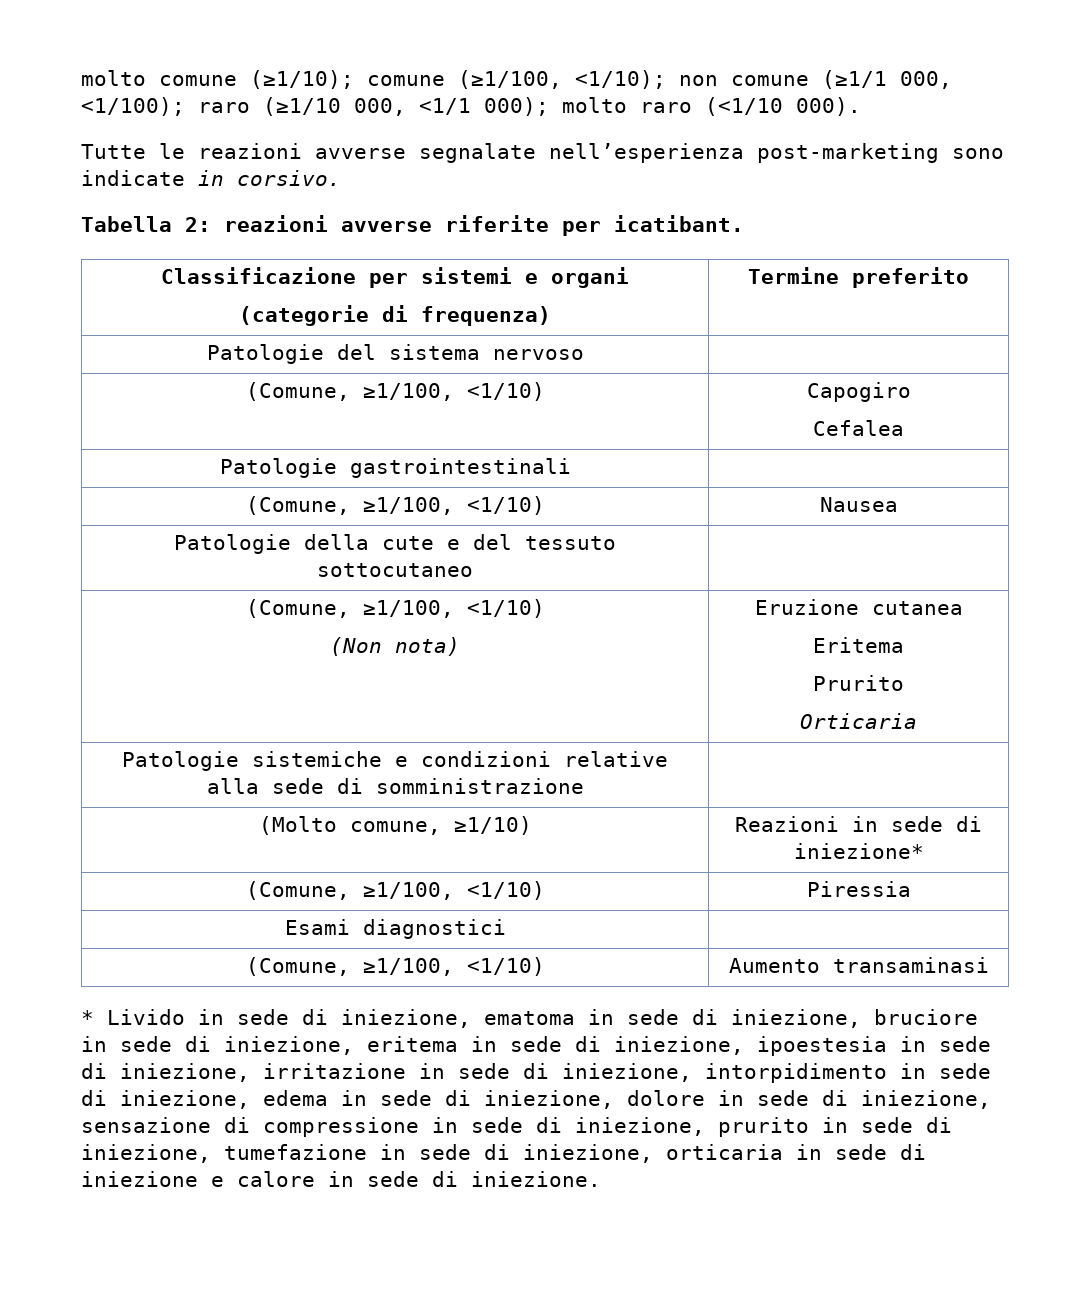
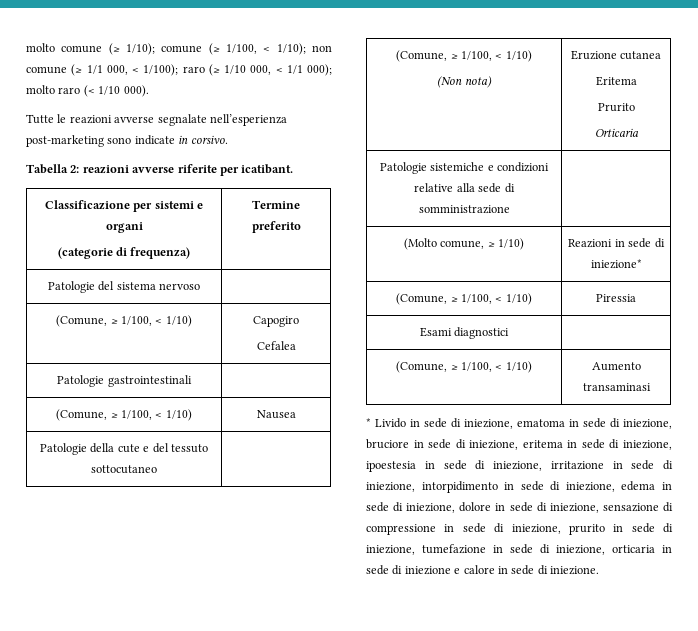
- molto comune (≥1/10); comune (≥1/100, <1/10); non comune (≥1/1 000, <1/100); raro (≥1/10 000, <1/1 000); molto raro (<1/10 000).
+ molto comune (≥ 1/10); comune (≥ 1/100, < 1/10); non comune (≥ 1/1 000, < 1/100); raro (≥ 1/10 000, < 1/1 000); molto raro (< 1/10 000).
- (Comune, ≥1/100, <1/10) | Capogiro
+ (Comune, ≥ 1/100, < 1/10) | Capogiro
- (Comune, ≥1/100, <1/10) | Nausea
+ (Comune, ≥ 1/100, < 1/10) | Nausea
  Patologie della cute e del tessuto sottocutaneo |
- (Comune, ≥1/100, <1/10)
+ (Comune, ≥ 1/100, < 1/10)
- (Molto comune, ≥1/10) | Reazioni in sede di iniezione*
+ (Molto comune, ≥ 1/10) | Reazioni in sede di iniezione*
- (Comune, ≥1/100, <1/10) | Piressia
+ (Comune, ≥ 1/100, < 1/10) | Piressia
- (Comune, ≥1/100, <1/10) | Aumento transaminasi
+ (Comune, ≥ 1/100, < 1/10) | Aumento transaminasi

